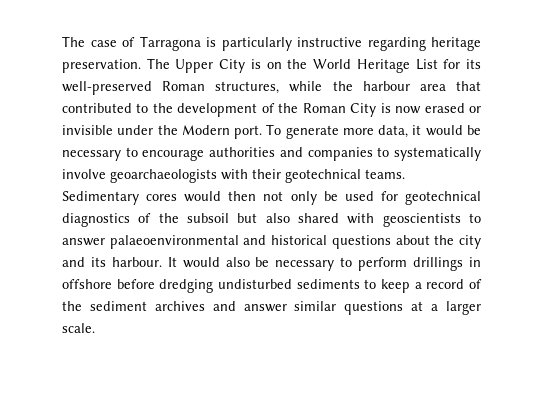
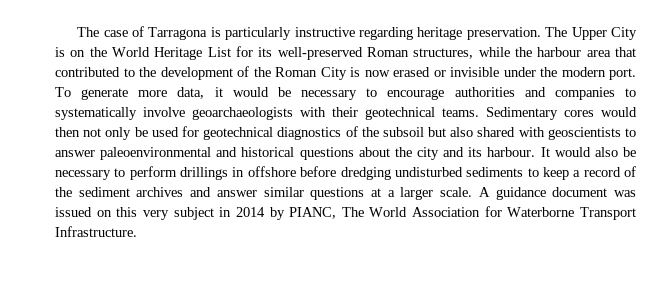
- The Upper City is on the World Heritage List for its well-preserved Roman structures, while the harbour area that contributed to the development of the Roman City is now erased or invisible under the Modern port.
+ The Upper City is on the World Heritage List for its well-preserved Roman structures, while the harbour area that contributed to the development of the Roman City is now erased or invisible under the modern port.
- Sedimentary cores would then not only be used for geotechnical diagnostics of the subsoil but also shared with geoscientists to answer palaeoenvironmental and historical questions about the city and its harbour.
+ Sedimentary cores would then not only be used for geotechnical diagnostics of the subsoil but also shared with geoscientists to answer paleoenvironmental and historical questions about the city and its harbour.
+ A guidance document was issued on this very subject in 2014 by PIANC, The World Association for Waterborne Transport Infrastructure.

